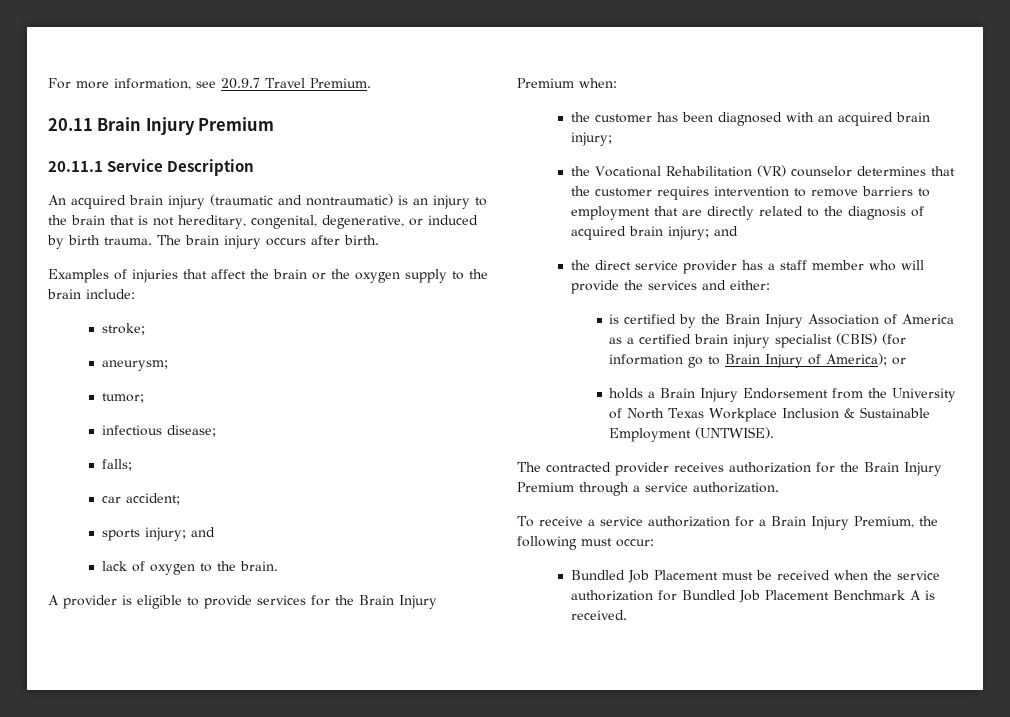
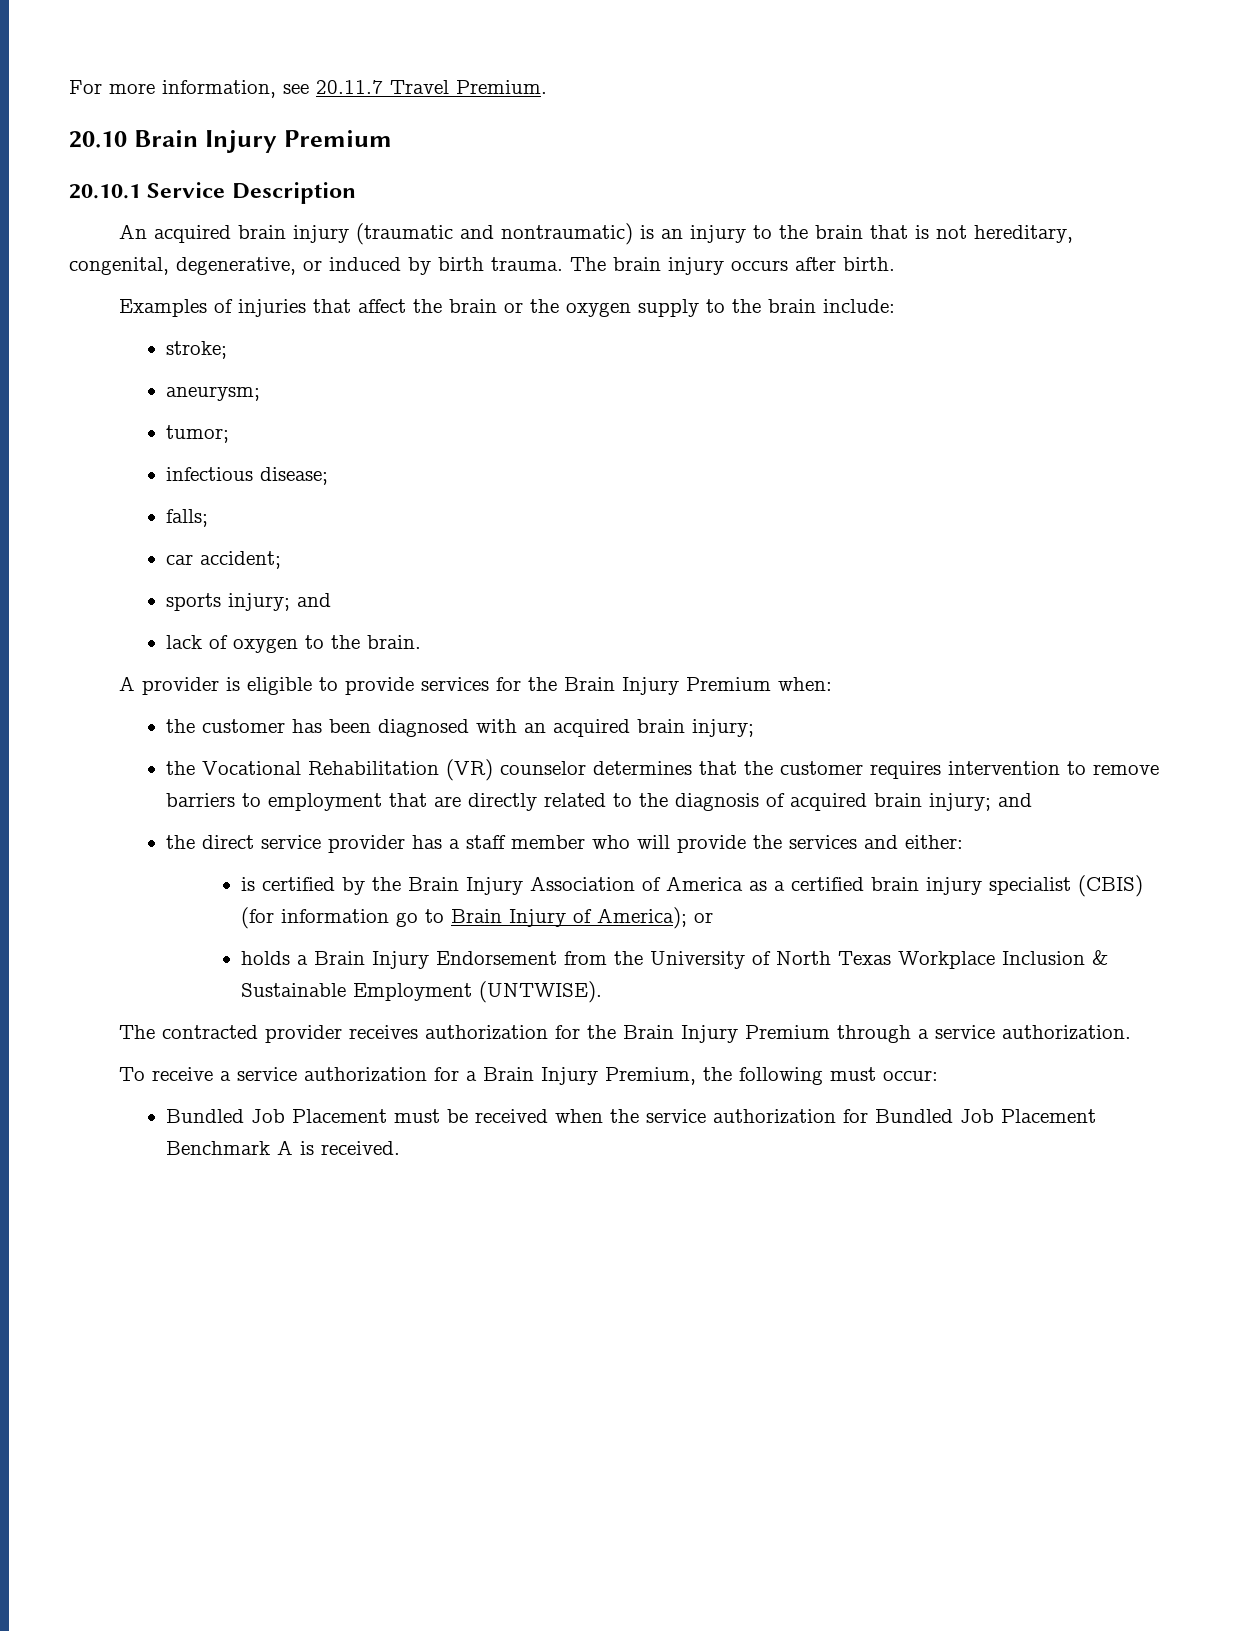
- For more information, see 20.9.7 Travel Premium.
+ For more information, see 20.11.7 Travel Premium.
- 20.11 Brain Injury Premium
+ 20.10 Brain Injury Premium
- 20.11.1 Service Description
+ 20.10.1 Service Description

